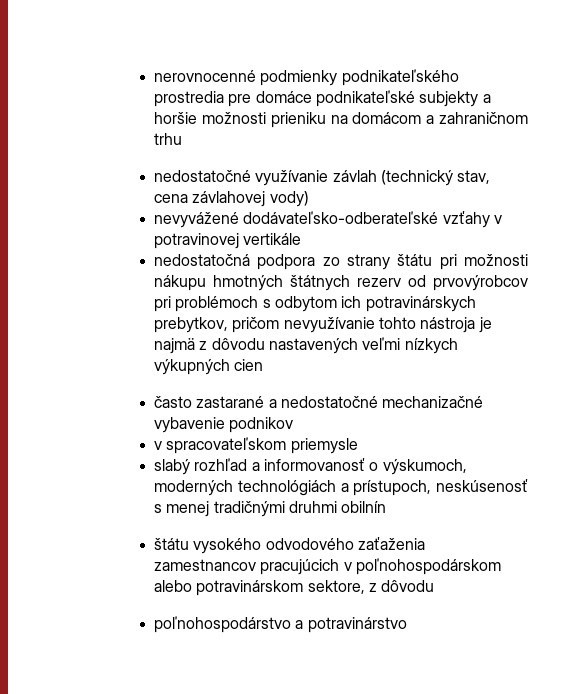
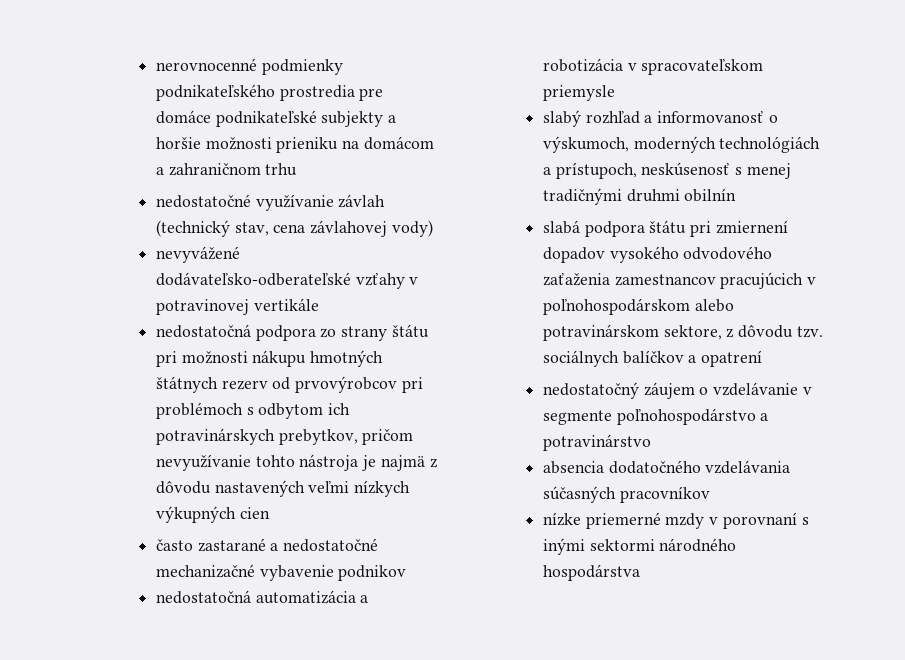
- v spracovateľskom priemysle
+ nedostatočná automatizácia a robotizácia v spracovateľskom priemysle
- štátu vysokého odvodového zaťaženia zamestnancov pracujúcich v poľnohospodárskom alebo potravinárskom sektore, z dôvodu
- poľnohospodárstvo a potravinárstvo
+ slabá podpora štátu pri zmiernení dopadov vysokého odvodového zaťaženia zamestnancov pracujúcich v poľnohospodárskom alebo potravinárskom sektore, z dôvodu tzv. sociálnych balíčkov a opatrení
+ nedostatočný záujem o vzdelávanie v segmente poľnohospodárstvo a potravinárstvo
+ absencia dodatočného vzdelávania súčasných pracovníkov
+ nízke priemerné mzdy v porovnaní s inými sektormi národného hospodárstva

